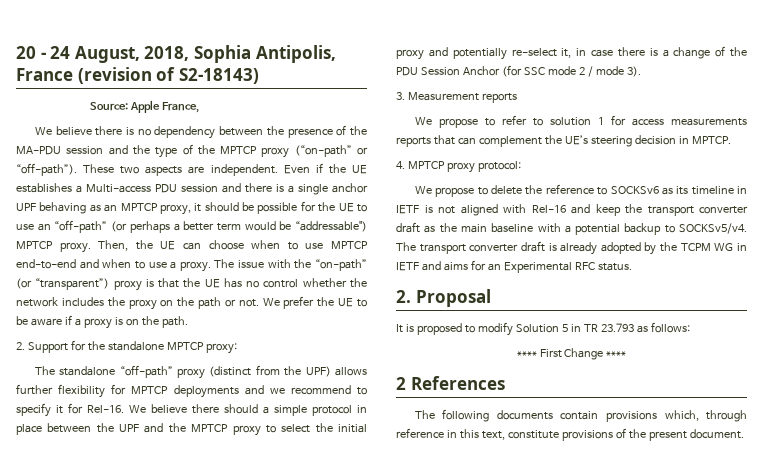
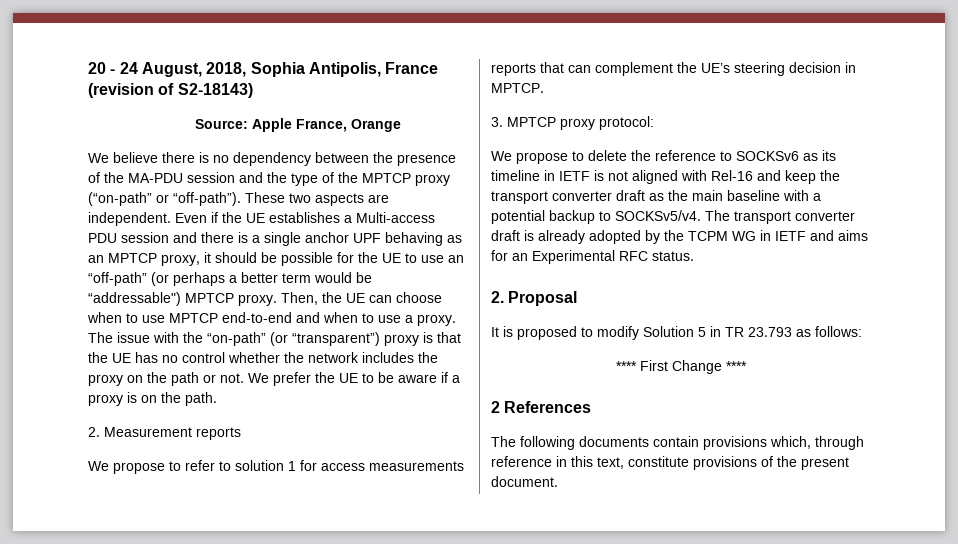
- Source: Apple France,
+ Source: Apple France, Orange
- 2. Support for the standalone MPTCP proxy:
- The standalone “off-path” proxy (distinct from the UPF) allows further flexibility for MPTCP deployments and we recommend to specify it for Rel-16. We believe there should a simple protocol in place between the UPF and the MPTCP proxy to select the initial proxy and potentially re-select it, in case there is a change of the PDU Session Anchor (for SSC mode 2 / mode 3).
- 3. Measurement reports
+ 2. Measurement reports
- 4. MPTCP proxy protocol:
+ 3. MPTCP proxy protocol:

